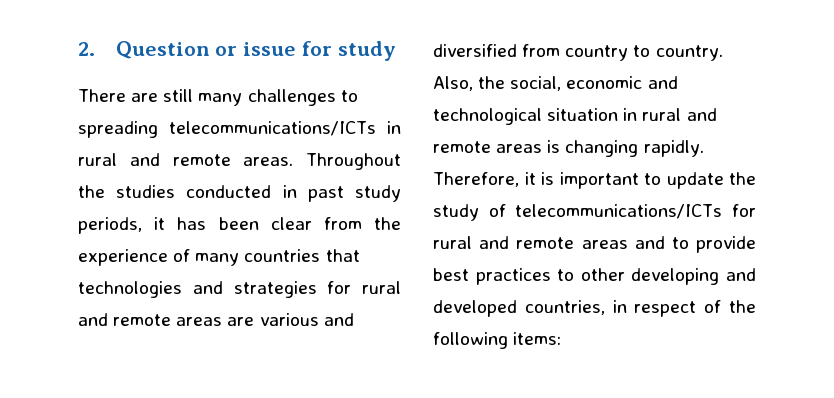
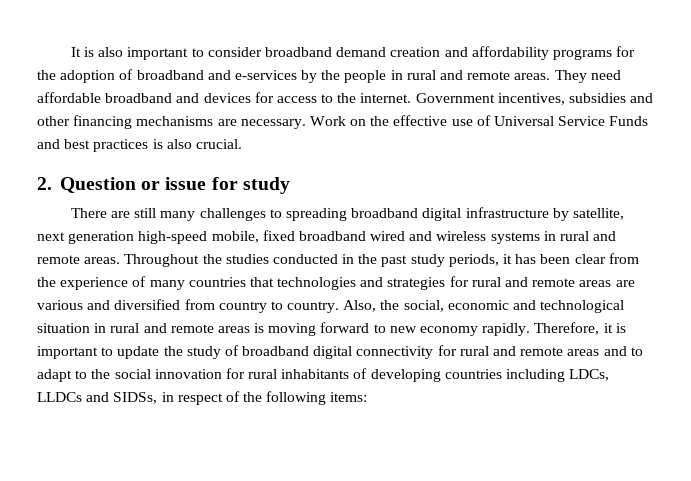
+ It is also important to consider broadband demand creation and affordability programs for the adoption of broadband and e-services by the people in rural and remote areas. They need affordable broadband and devices for access to the internet. Government incentives, subsidies and other financing mechanisms are necessary. Work on the effective use of Universal Service Funds and best practices is also crucial.
- There are still many challenges to spreading telecommunications/ICTs in rural and remote areas.
+ There are still many challenges to spreading broadband digital infrastructure by satellite, next generation high-speed mobile, fixed broadband wired and wireless systems in rural and remote areas.
- Throughout the studies conducted in past study periods, it has been clear from the experience of many countries that technologies and strategies for rural and remote areas are various and diversified from country to country.
+ Throughout the studies conducted in the past study periods, it has been clear from the experience of many countries that technologies and strategies for rural and remote areas are various and diversified from country to country.
- Also, the social, economic and technological situation in rural and remote areas is changing rapidly.
+ Also, the social, economic and technological situation in rural and remote areas is moving forward to new economy rapidly.
- Therefore, it is important to update the study of telecommunications/ICTs for rural and remote areas and to provide best practices to other developing and developed countries, in respect of the following items:
+ Therefore, it is important to update the study of broadband digital connectivity for rural and remote areas and to adapt to the social innovation for rural inhabitants of developing countries including LDCs, LLDCs and SIDSs, in respect of the following items:

